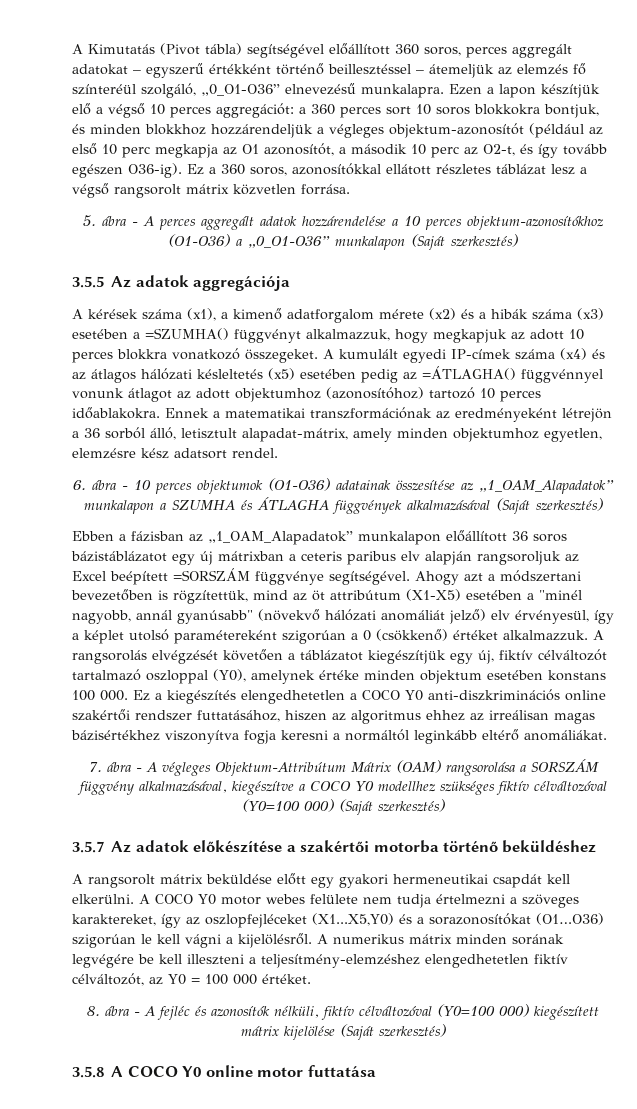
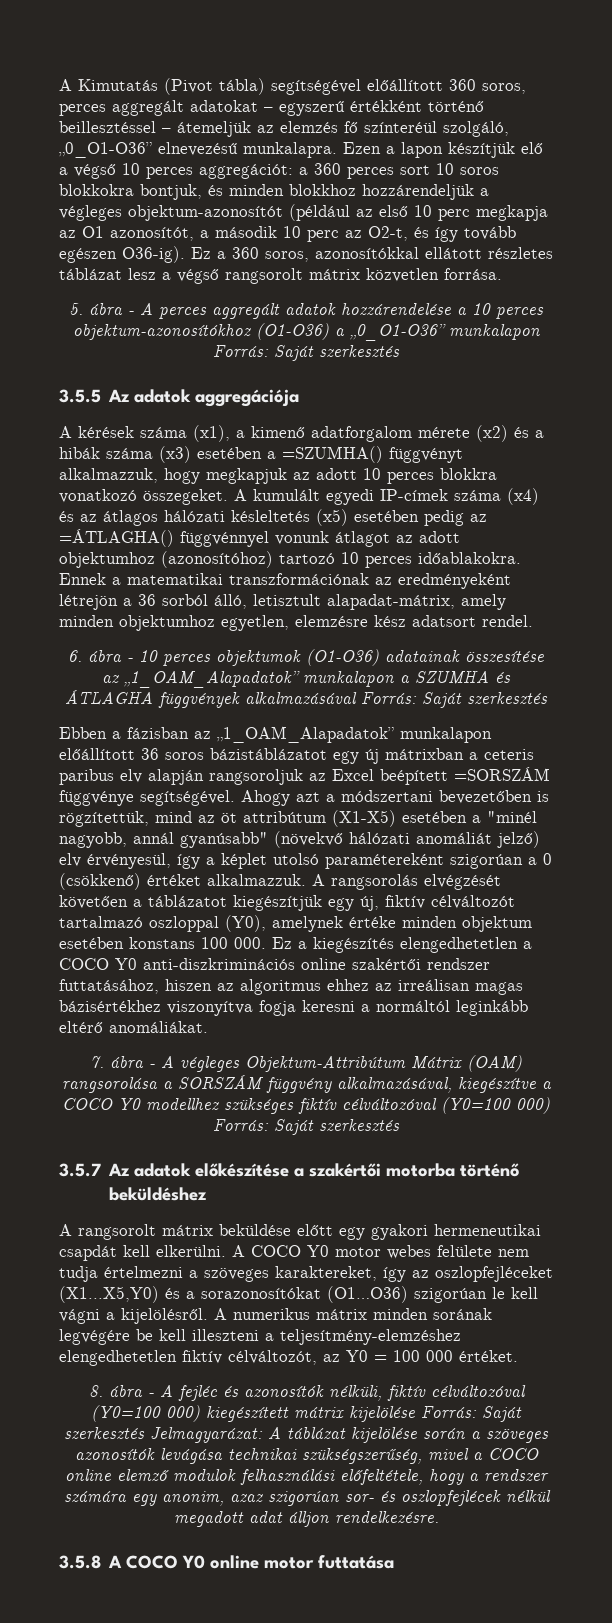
- 5. ábra - A perces aggregált adatok hozzárendelése a 10 perces objektum-azonosítókhoz (O1-O36) a „0_O1-O36” munkalapon (Saját szerkesztés)
+ 5. ábra - A perces aggregált adatok hozzárendelése a 10 perces objektum-azonosítókhoz (O1-O36) a „0_O1-O36” munkalapon Forrás: Saját szerkesztés
- 6. ábra - 10 perces objektumok (O1-O36) adatainak összesítése az „1_OAM_Alapadatok” munkalapon a SZUMHA és ÁTLAGHA függvények alkalmazásával (Saját szerkesztés)
+ 6. ábra - 10 perces objektumok (O1-O36) adatainak összesítése az „1_OAM_Alapadatok” munkalapon a SZUMHA és ÁTLAGHA függvények alkalmazásával Forrás: Saját szerkesztés
- 7. ábra - A végleges Objektum-Attribútum Mátrix (OAM) rangsorolása a SORSZÁM függvény alkalmazásával, kiegészítve a COCO Y0 modellhez szükséges fiktív célváltozóval (Y0=100 000) (Saját szerkesztés)
+ 7. ábra - A végleges Objektum-Attribútum Mátrix (OAM) rangsorolása a SORSZÁM függvény alkalmazásával, kiegészítve a COCO Y0 modellhez szükséges fiktív célváltozóval (Y0=100 000) Forrás: Saját szerkesztés
- 8. ábra - A fejléc és azonosítók nélküli, fiktív célváltozóval (Y0=100 000) kiegészített mátrix kijelölése (Saját szerkesztés)
+ 8. ábra - A fejléc és azonosítók nélküli, fiktív célváltozóval (Y0=100 000) kiegészített mátrix kijelölése Forrás: Saját szerkesztés Jelmagyarázat: A táblázat kijelölése során a szöveges azonosítók levágása technikai szükségszerűség, mivel a COCO online elemző modulok felhasználási előfeltétele, hogy a rendszer számára egy anonim, azaz szigorúan sor- és oszlopfejlécek nélkül megadott adat álljon rendelkezésre.

